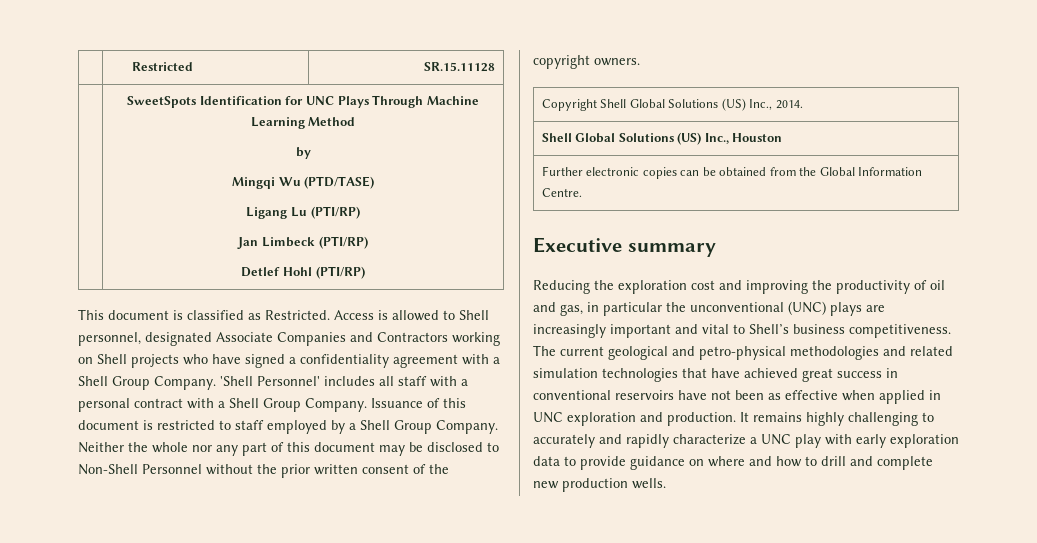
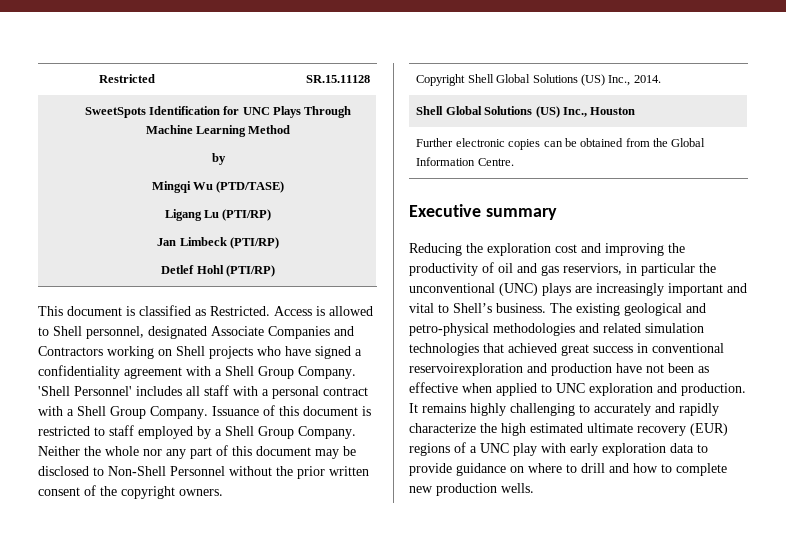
- Reducing the exploration cost and improving the productivity of oil and gas, in particular the unconventional (UNC) plays are increasingly important and vital to Shell’s business competitiveness. The current geological and petro-physical methodologies and related simulation technologies that have achieved great success in conventional reservoirs have not been as effective when applied in UNC exploration and production.
+ Reducing the exploration cost and improving the productivity of oil and gas reserviors, in particular the unconventional (UNC) plays are increasingly important and vital to Shell’s business. The existing geological and petro-physical methodologies and related simulation technologies that achieved great success in conventional reservoirexploration and production have not been as effective when applied to UNC exploration and production.
- It remains highly challenging to accurately and rapidly characterize a UNC play with early exploration data to provide guidance on where and how to drill and complete new production wells.
+ It remains highly challenging to accurately and rapidly characterize the high estimated ultimate recovery (EUR) regions of a UNC play with early exploration data to provide guidance on where to drill and how to complete new production wells.

